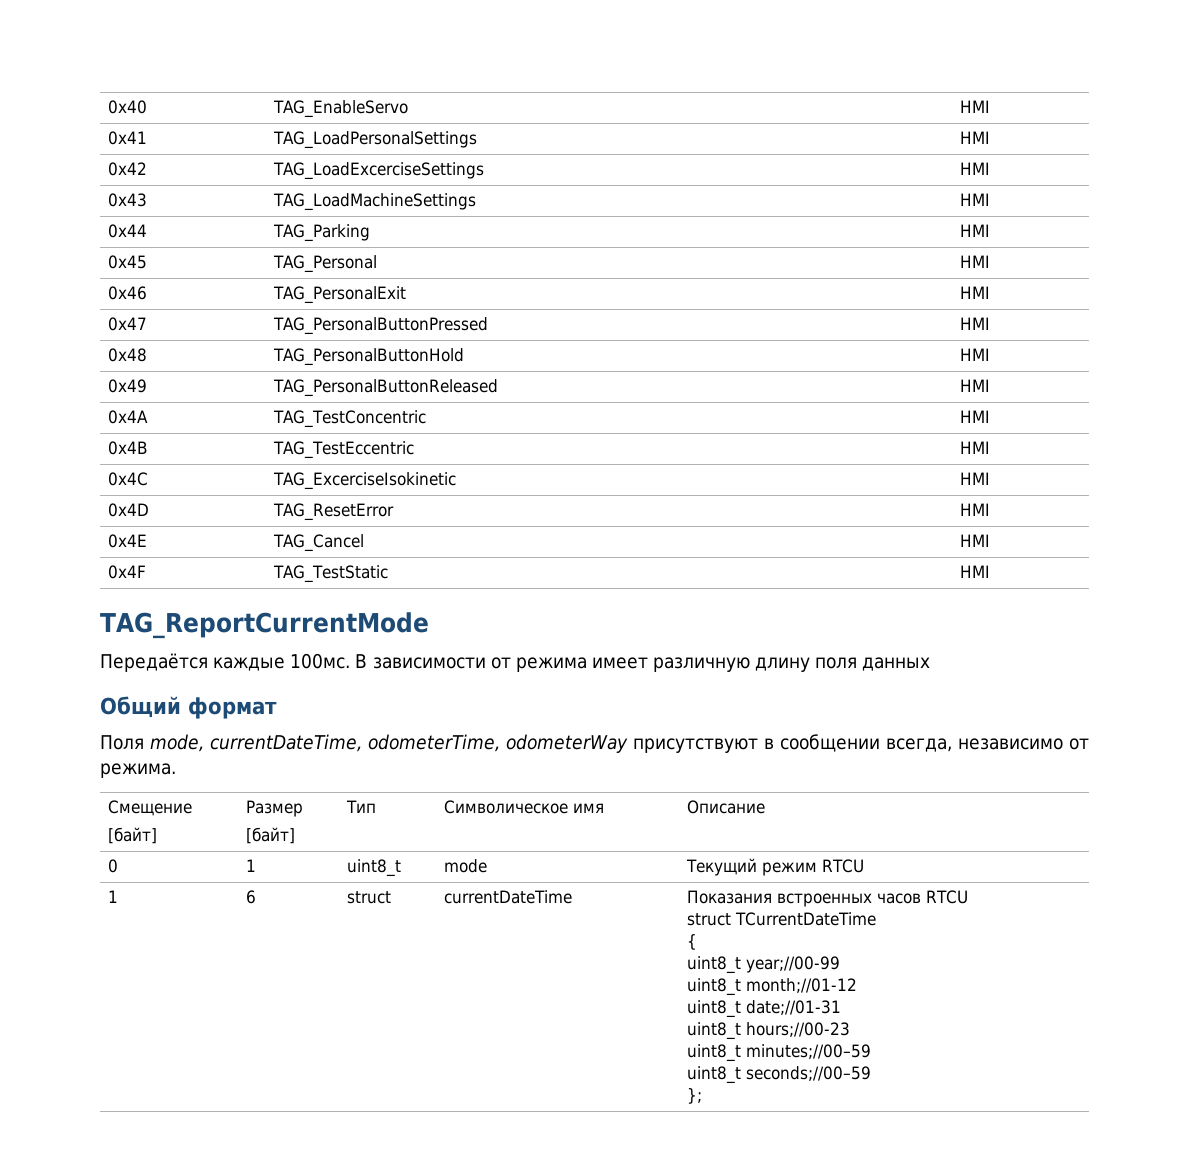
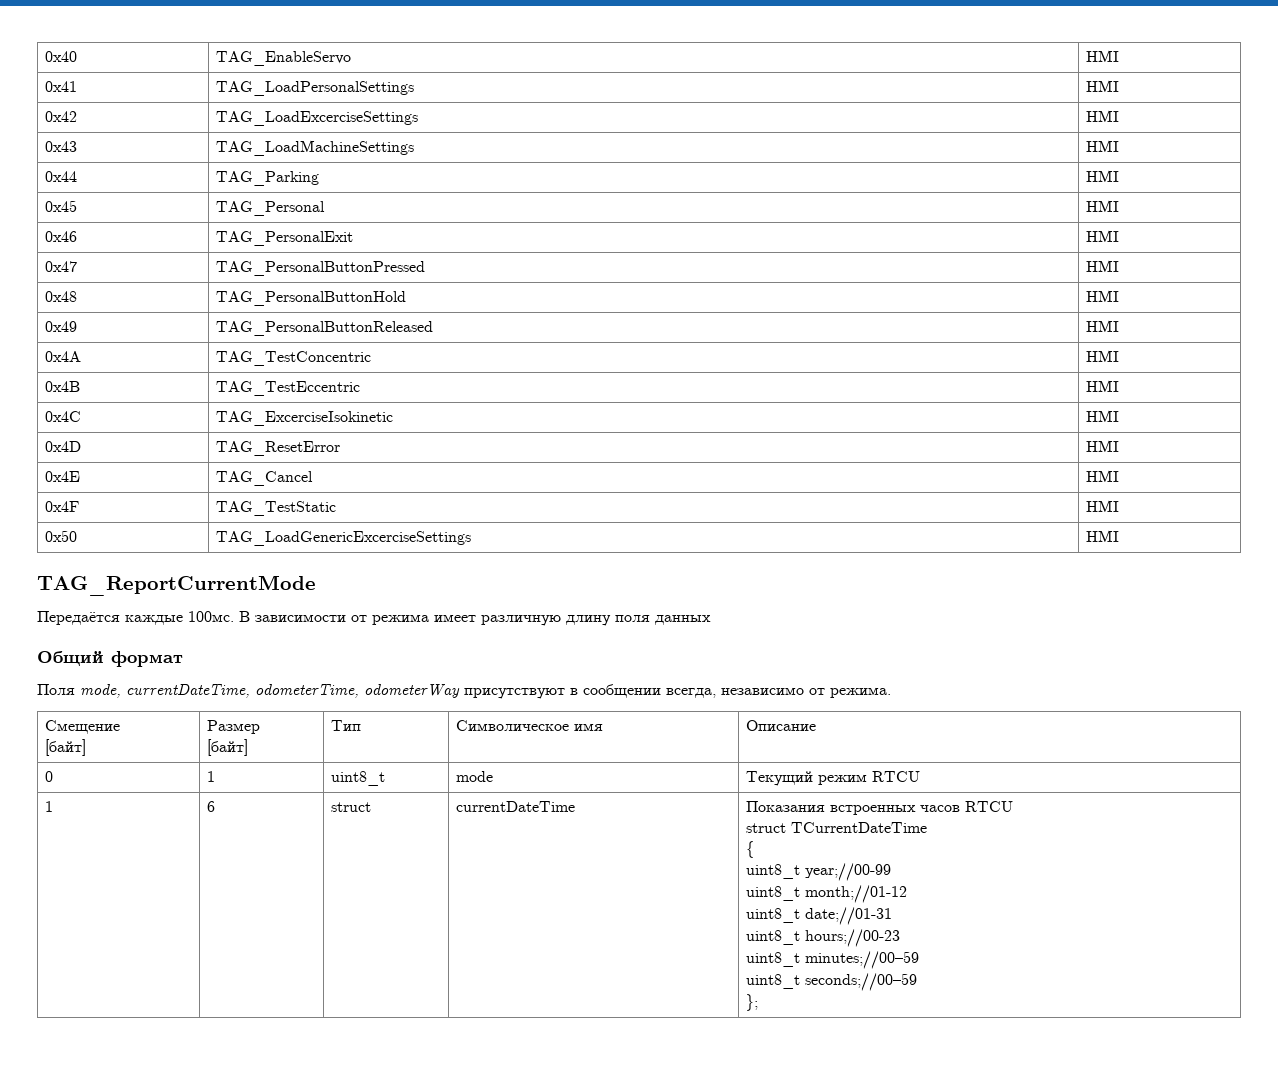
+ 0x50 | TAG_LoadGenericExcerciseSettings | HMI

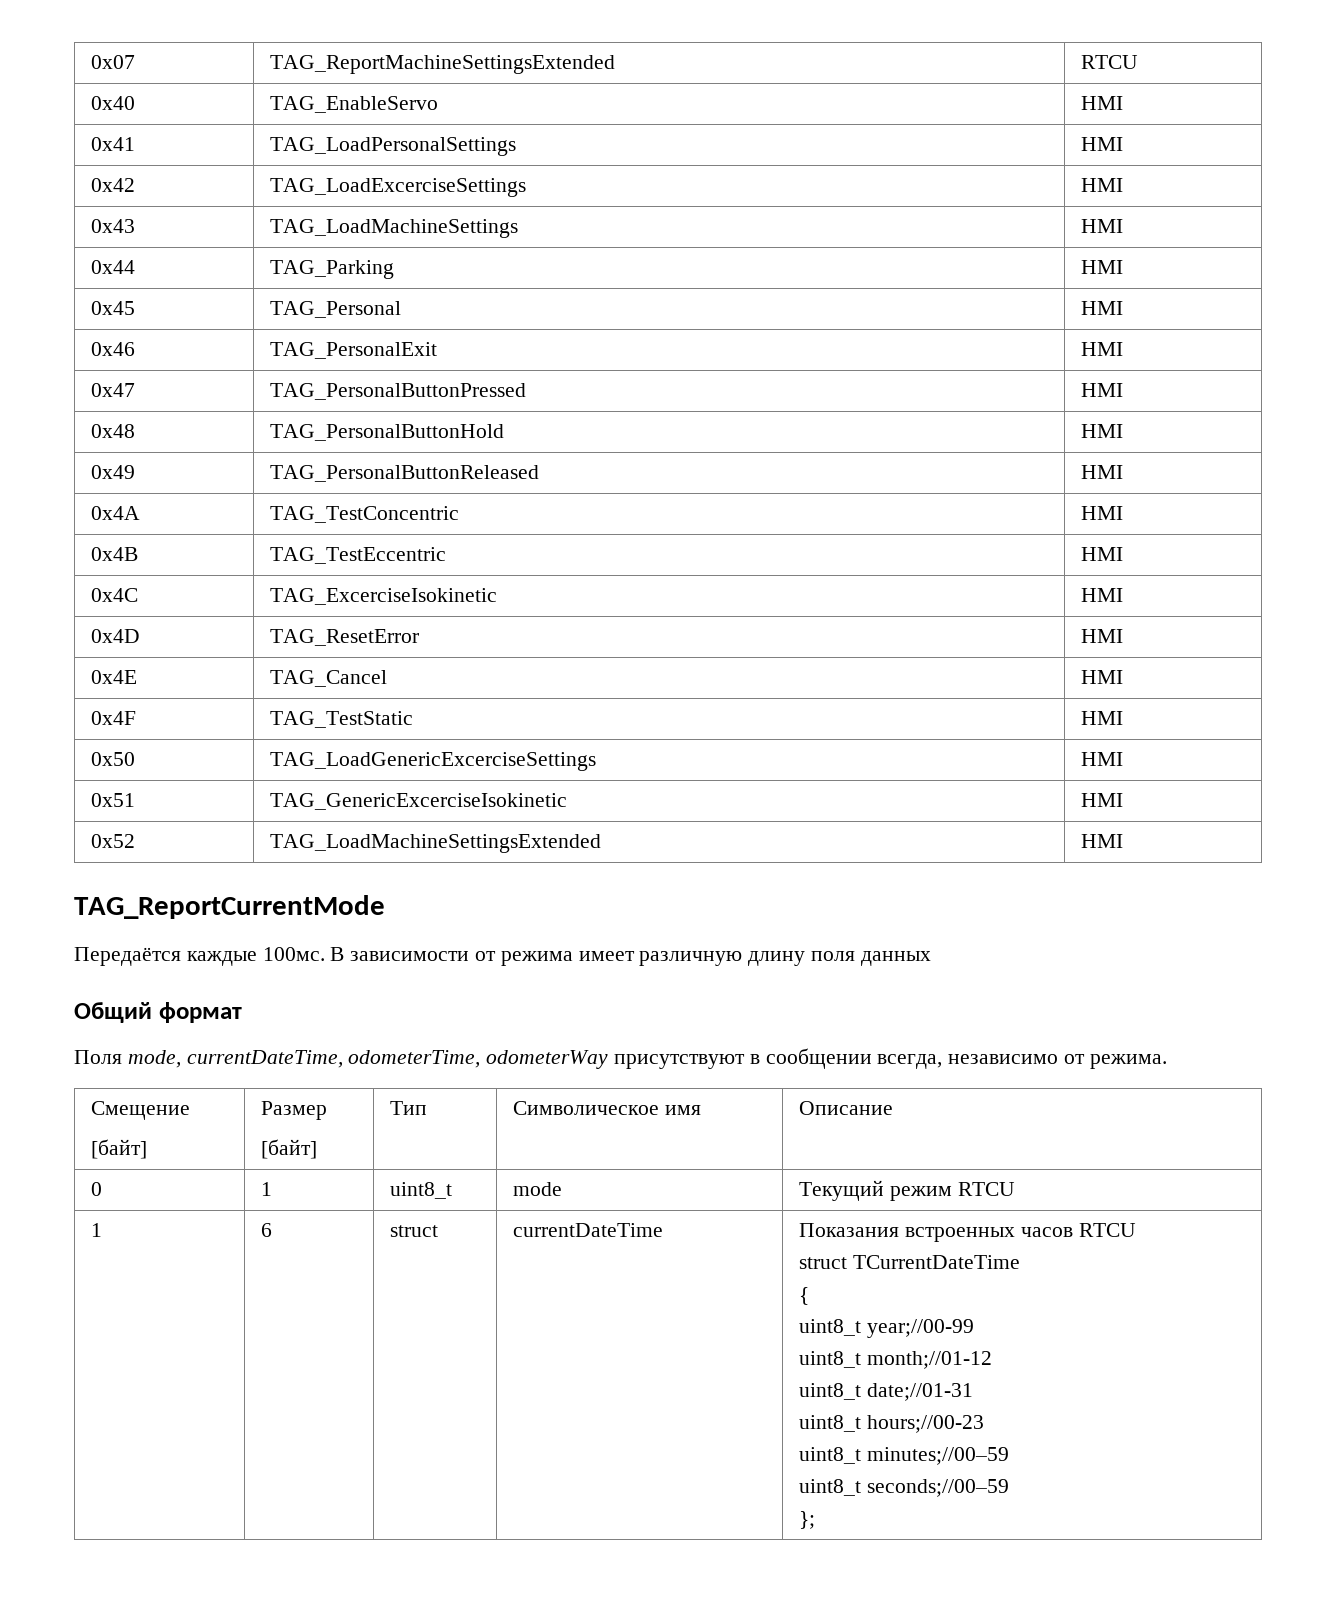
+ 0x07 | TAG_ReportMachineSettingsExtended | RTCU
+ 0x51 | TAG_GenericExcerciseIsokinetic | HMI
+ 0x52 | TAG_LoadMachineSettingsExtended | HMI

